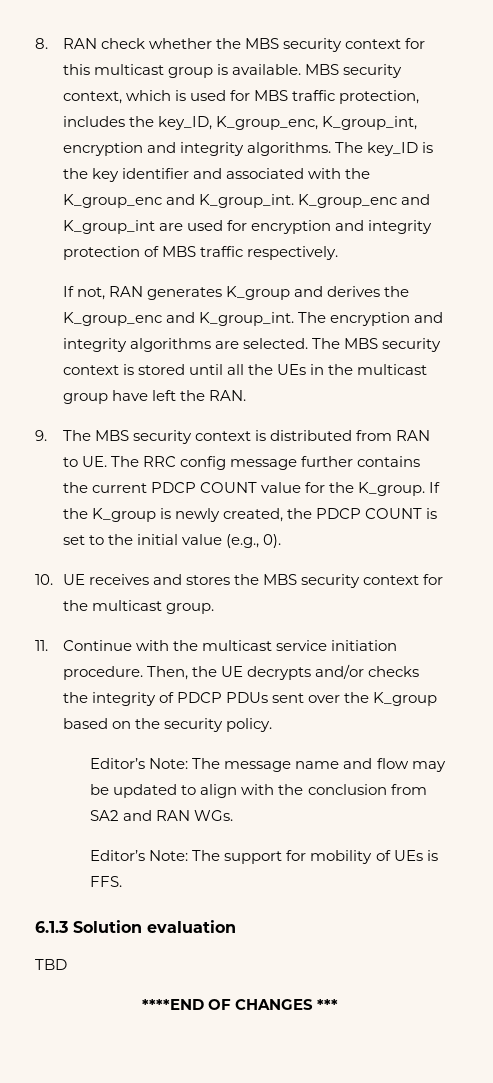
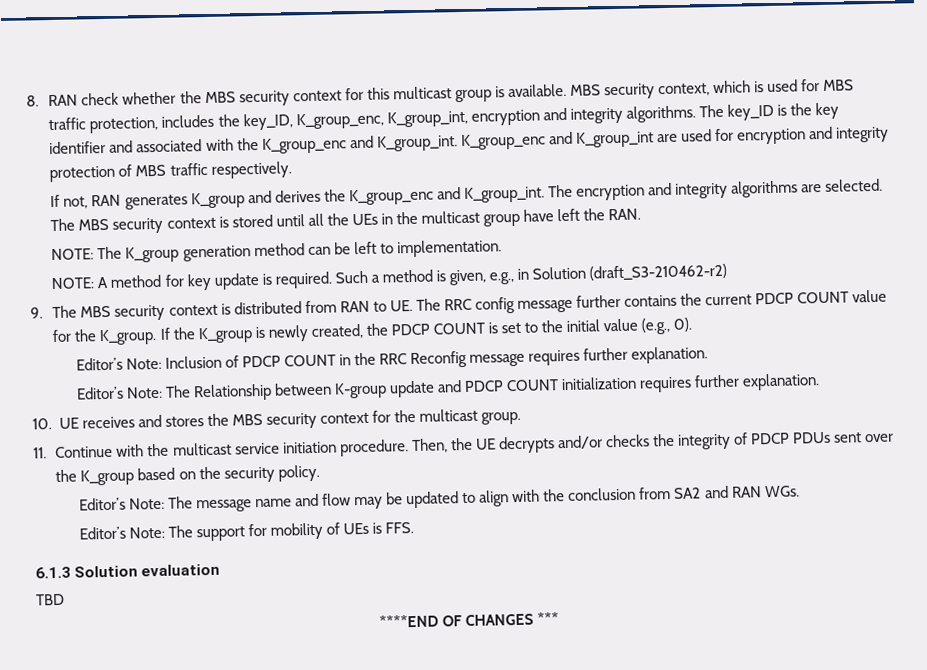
+ NOTE: The K_group generation method can be left to implementation.
+ NOTE: A method for key update is required. Such a method is given, e.g., in Solution (draft_S3-210462-r2)
+ Editor’s Note: Inclusion of PDCP COUNT in the RRC Reconfig message requires further explanation.
+ Editor’s Note: The Relationship between K-group update and PDCP COUNT initialization requires further explanation.

